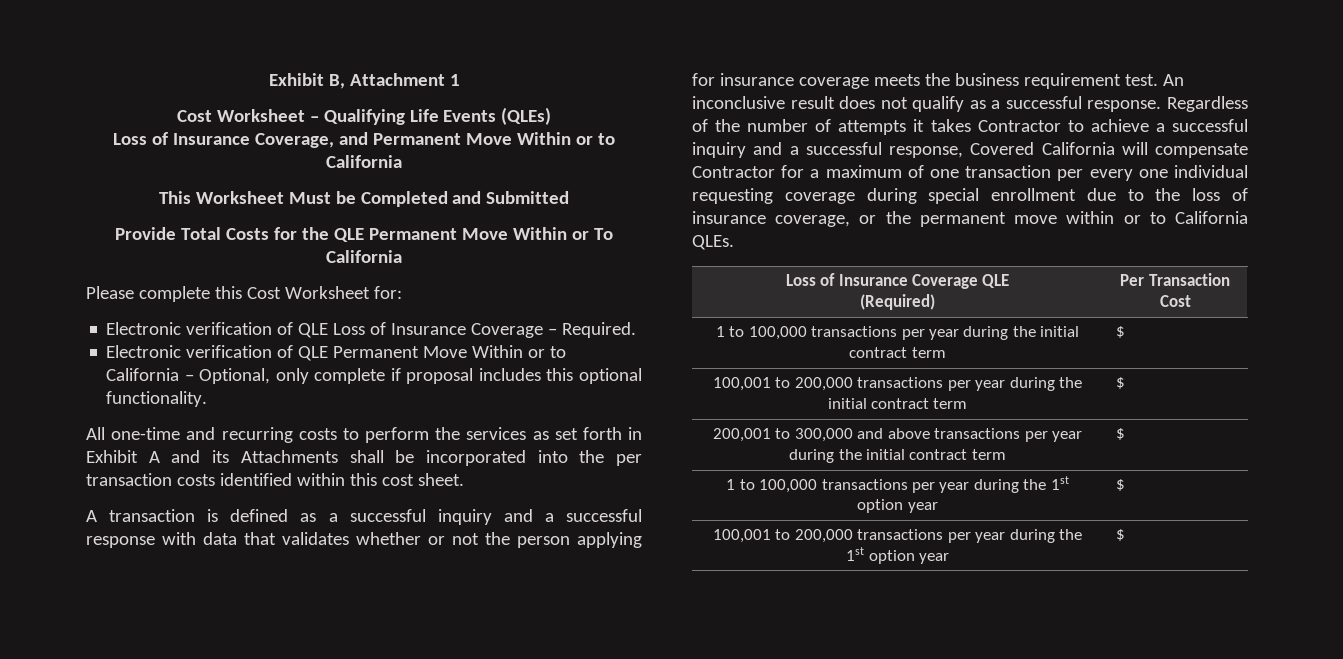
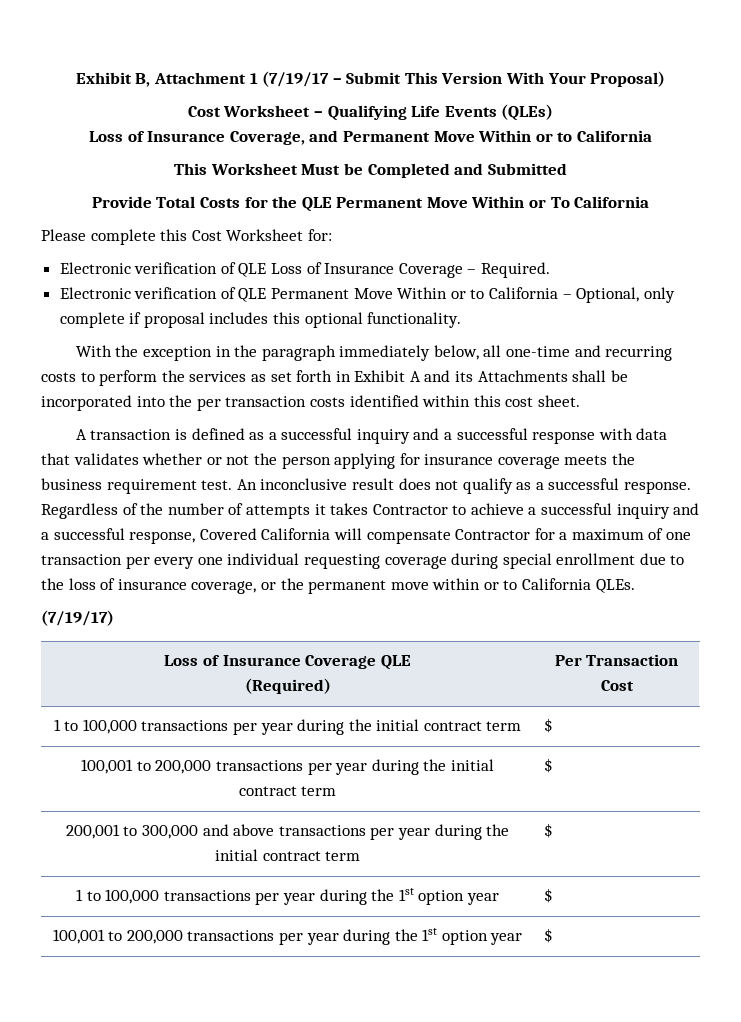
- Exhibit B, Attachment 1
+ Exhibit B, Attachment 1 (7/19/17 – Submit This Version With Your Proposal)
- All one-time and recurring costs to perform the services as set forth in Exhibit A and its Attachments shall be incorporated into the per transaction costs identified within this cost sheet.
+ With the exception in the paragraph immediately below, all one-time and recurring costs to perform the services as set forth in Exhibit A and its Attachments shall be incorporated into the per transaction costs identified within this cost sheet.
+ (7/19/17)

